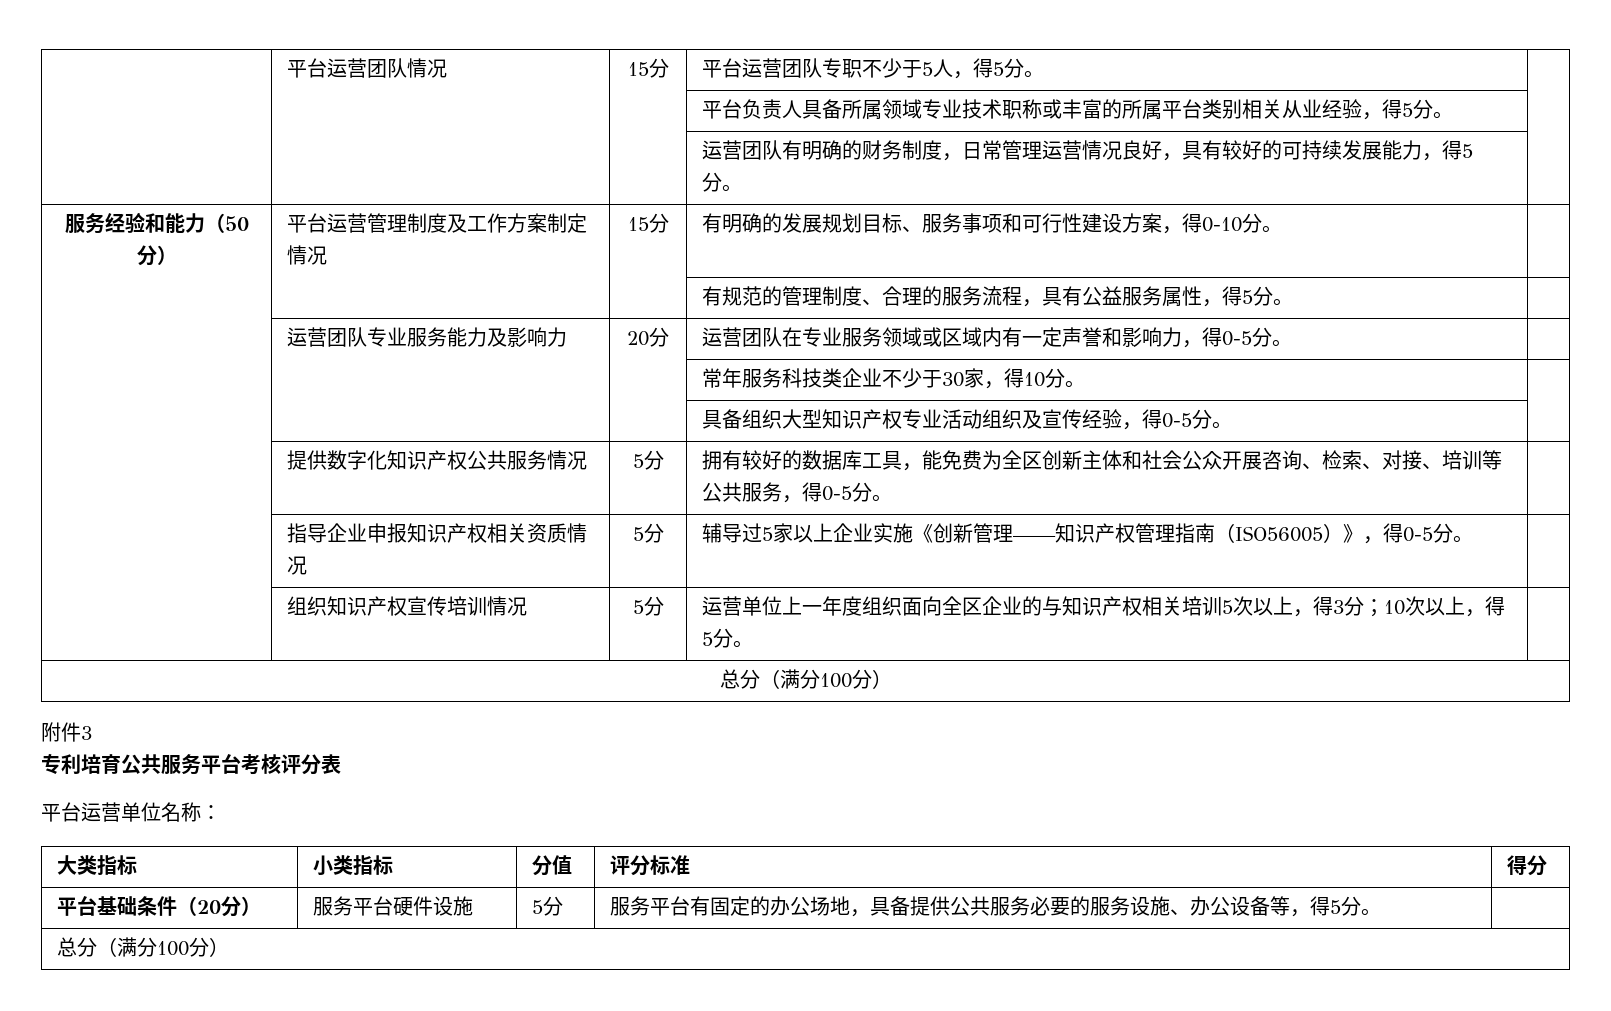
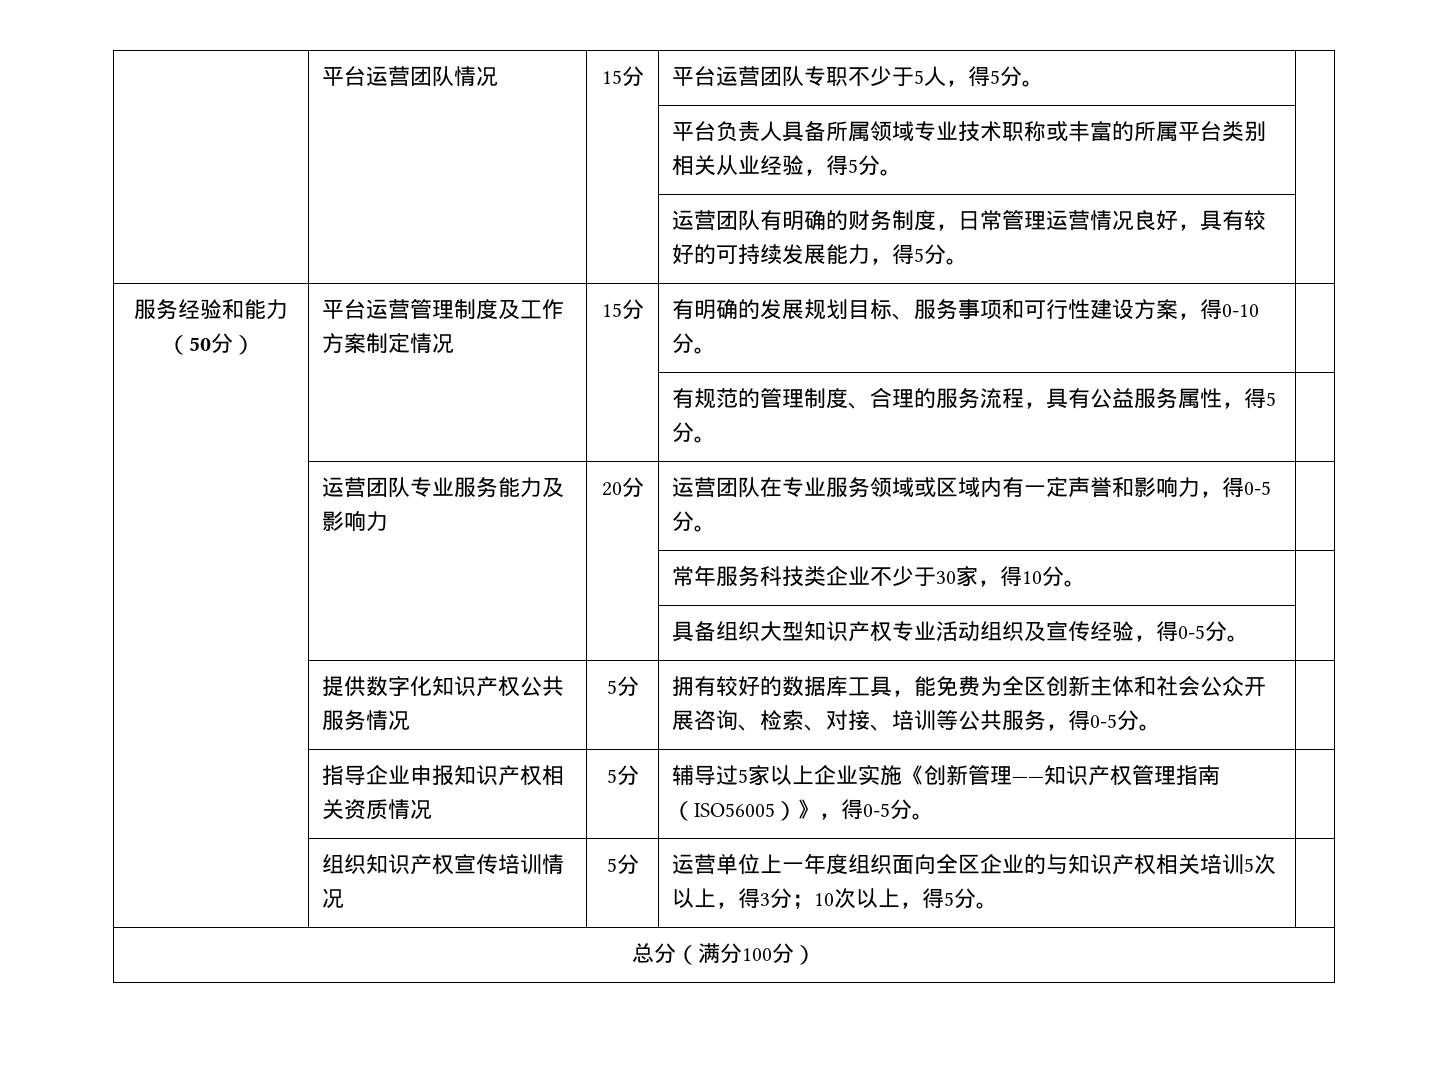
- 附件3
- 专利培育公共服务平台考核评分表
- 平台运营单位名称：
- 大类指标 | 小类指标 | 分值 | 评分标准 | 得分
- 平台基础条件（20分） | 服务平台硬件设施 | 5分 | 服务平台有固定的办公场地，具备提供公共服务必要的服务设施、办公设备等，得5分。 |
- 总分（满分100分）

